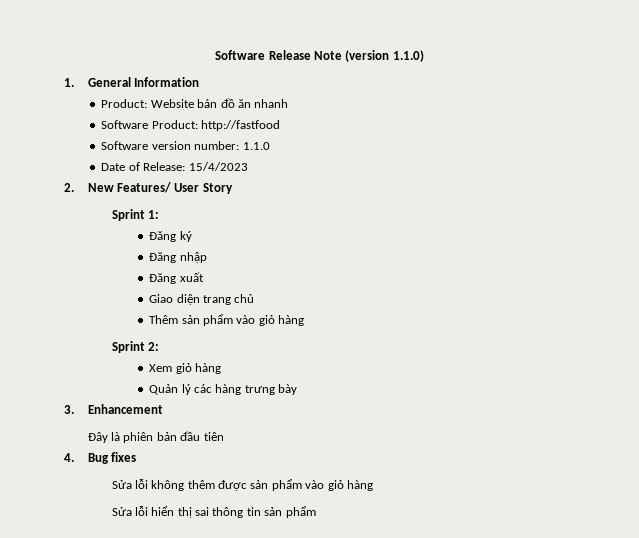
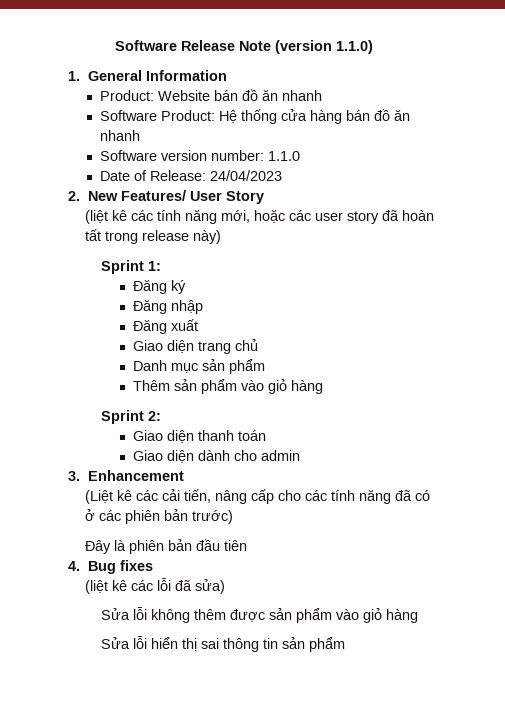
- Software Product: http://fastfood
+ Software Product: Hệ thống cửa hàng bán đồ ăn nhanh
- Date of Release: 15/4/2023
+ Date of Release: 24/04/2023
+ (liệt kê các tính năng mới, hoặc các user story đã hoàn tất trong release này)
+ Danh mục sản phẩm
- Xem giỏ hàng
- Quản lý các hàng trưng bày
+ Giao diện thanh toán
+ Giao diện dành cho admin
  3. Enhancement
+ (Liệt kê các cải tiến, nâng cấp cho các tính năng đã có ở các phiên bản trước)
+ (liệt kê các lỗi đã sửa)

